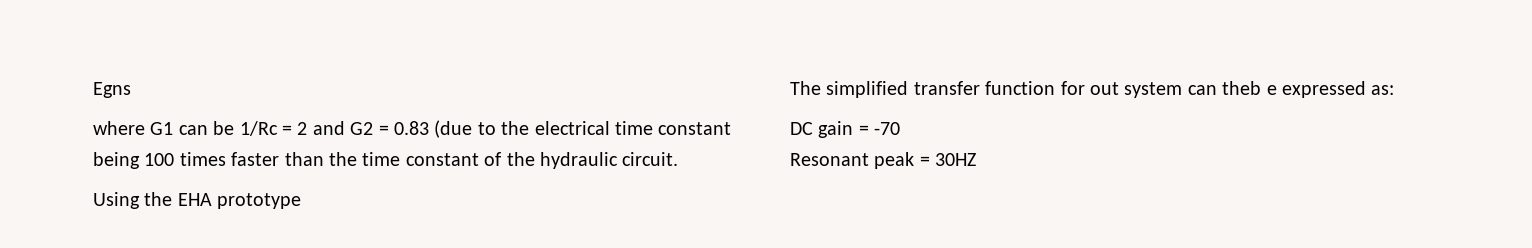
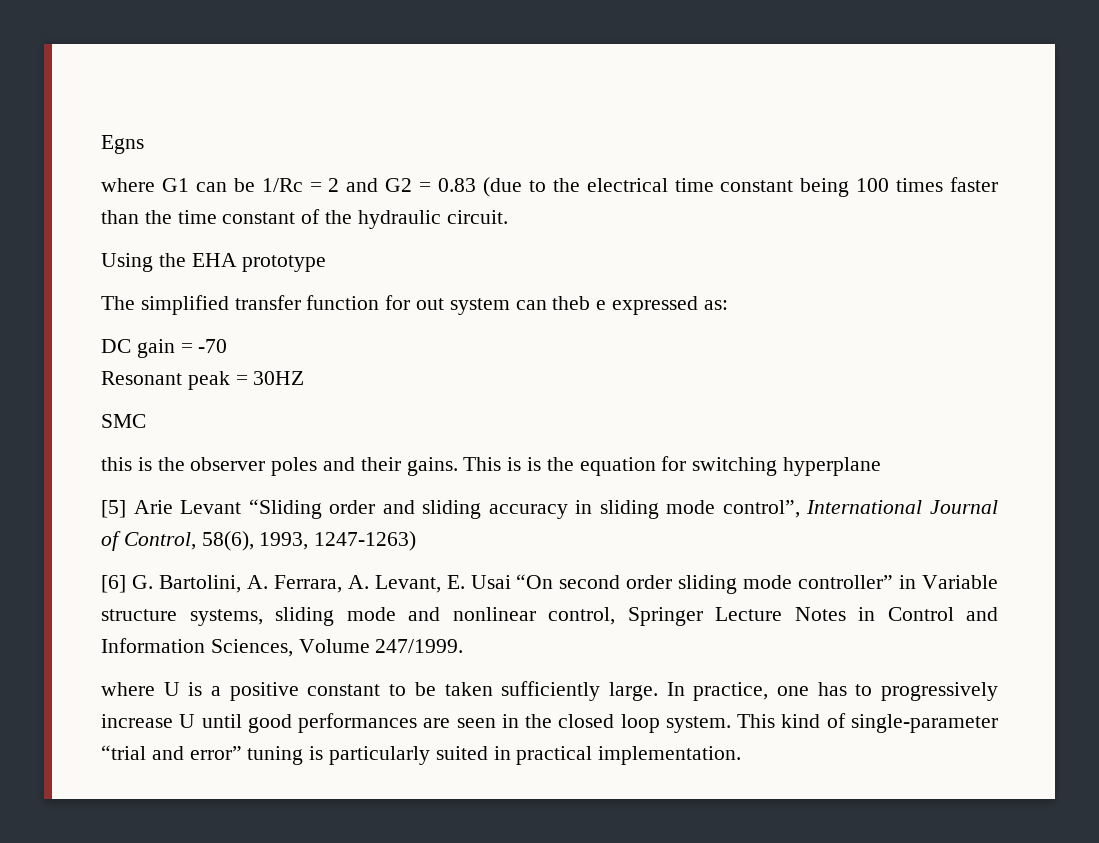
+ SMC
+ this is the observer poles and their gains. This is is the equation for switching hyperplane
+ [5] Arie Levant “Sliding order and sliding accuracy in sliding mode control”, International Journal of Control, 58(6), 1993, 1247-1263)
+ [6] G. Bartolini, A. Ferrara, A. Levant, E. Usai “On second order sliding mode controller” in Variable structure systems, sliding mode and nonlinear control, Springer Lecture Notes in Control and Information Sciences, Volume 247/1999.
+ where U is a positive constant to be taken sufficiently large. In practice, one has to progressively increase U until good performances are seen in the closed loop system. This kind of single-parameter “trial and error” tuning is particularly suited in practical implementation.

